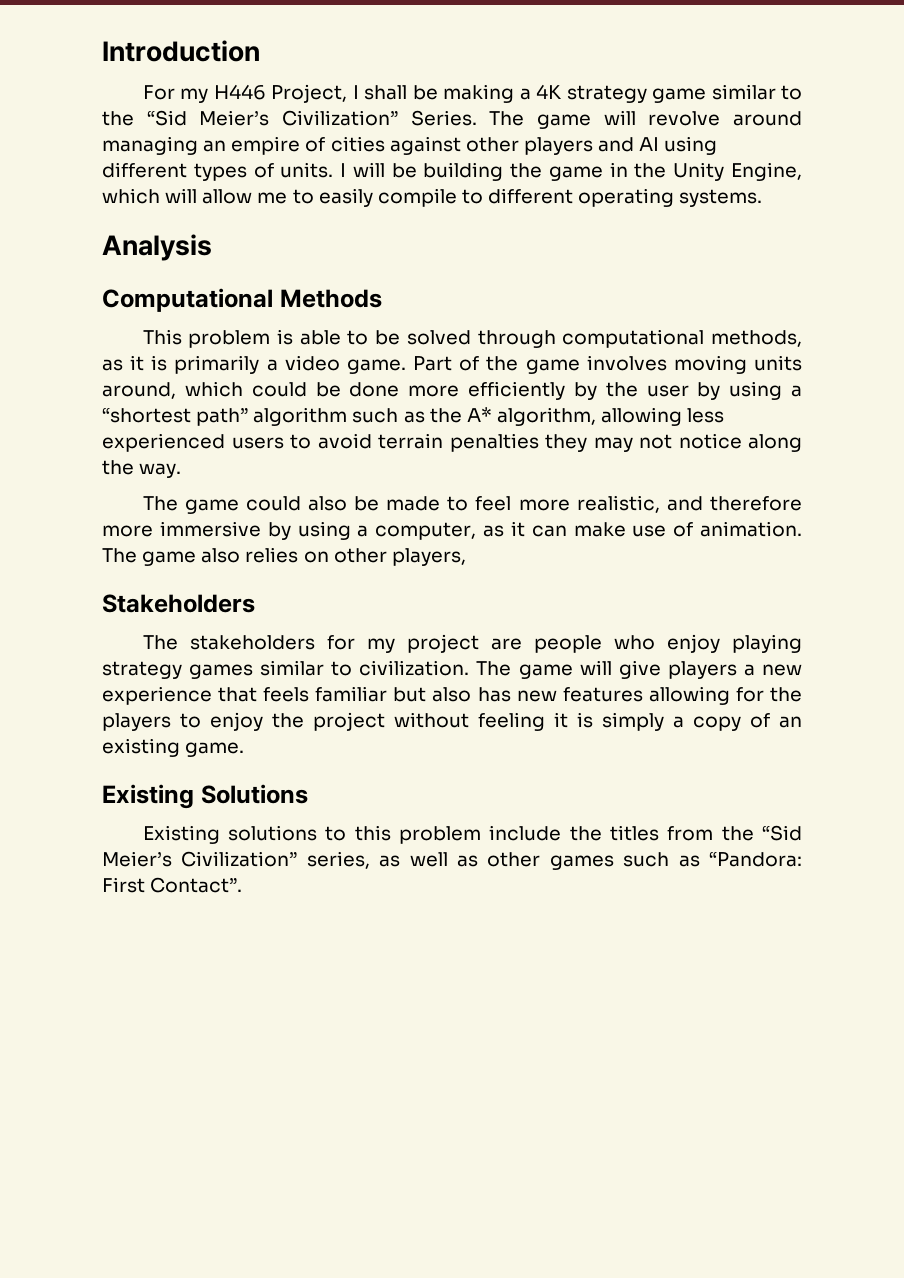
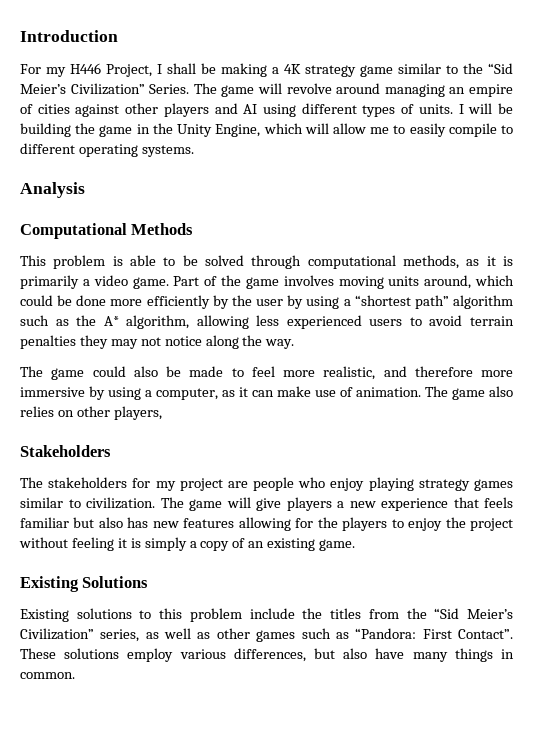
+ These solutions employ various differences, but also have many things in common.

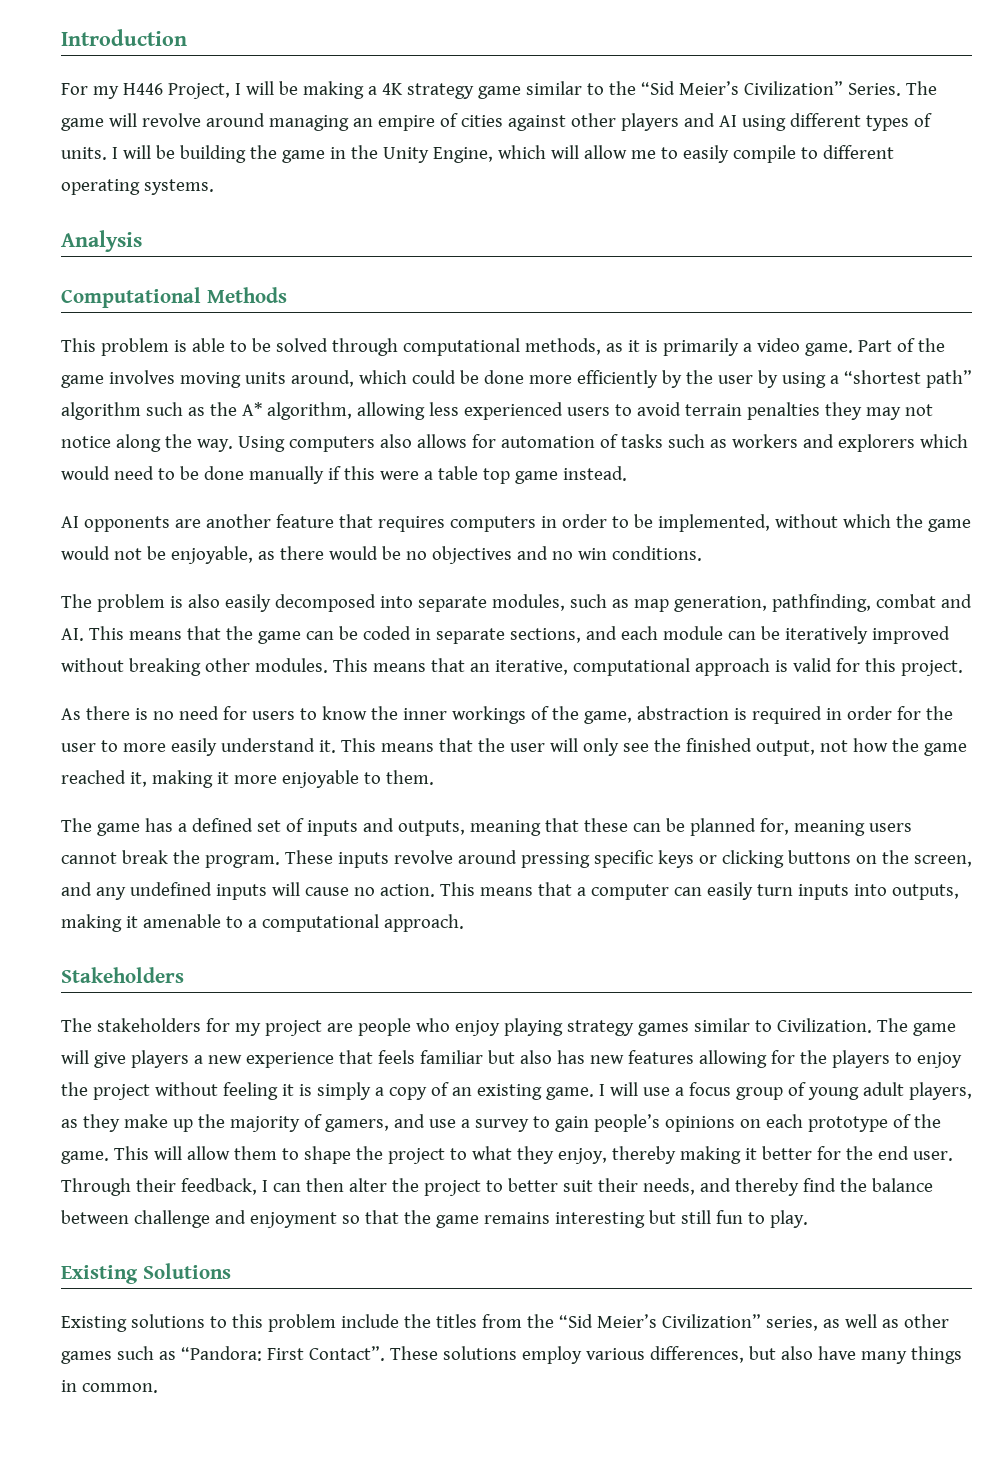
- For my H446 Project, I shall be making a 4K strategy game similar to the “Sid Meier’s Civilization” Series.
+ For my H446 Project, I will be making a 4K strategy game similar to the “Sid Meier’s Civilization” Series.
- Part of the game involves moving units around, which could be done more efficiently by the user by using a “shortest path” algorithm such as the A* algorithm, allowing less experienced users to avoid terrain penalties they may not notice along the way.
- The game could also be made to feel more realistic, and therefore more immersive by using a computer, as it can make use of animation. The game also relies on other players,
+ Part of the game involves moving units around, which could be done more efficiently by the user by using a “shortest path” algorithm such as the A* algorithm, allowing less experienced users to avoid terrain penalties they may not notice along the way. Using computers also allows for automation of tasks such as workers and explorers which would need to be done manually if this were a table top game instead.
+ AI opponents are another feature that requires computers in order to be implemented, without which the game would not be enjoyable, as there would be no objectives and no win conditions.
+ The problem is also easily decomposed into separate modules, such as map generation, pathfinding, combat and AI. This means that the game can be coded in separate sections, and each module can be iteratively improved without breaking other modules. This means that an iterative, computational approach is valid for this project.
+ As there is no need for users to know the inner workings of the game, abstraction is required in order for the user to more easily understand it. This means that the user will only see the finished output, not how the game reached it, making it more enjoyable to them.
+ The game has a defined set of inputs and outputs, meaning that these can be planned for, meaning users cannot break the program. These inputs revolve around pressing specific keys or clicking buttons on the screen, and any undefined inputs will cause no action. This means that a computer can easily turn inputs into outputs, making it amenable to a computational approach.
- The stakeholders for my project are people who enjoy playing strategy games similar to civilization.
+ The stakeholders for my project are people who enjoy playing strategy games similar to Civilization.
+ I will use a focus group of young adult players, as they make up the majority of gamers, and use a survey to gain people’s opinions on each prototype of the game. This will allow them to shape the project to what they enjoy, thereby making it better for the end user. Through their feedback, I can then alter the project to better suit their needs, and thereby find the balance between challenge and enjoyment so that the game remains interesting but still fun to play.

